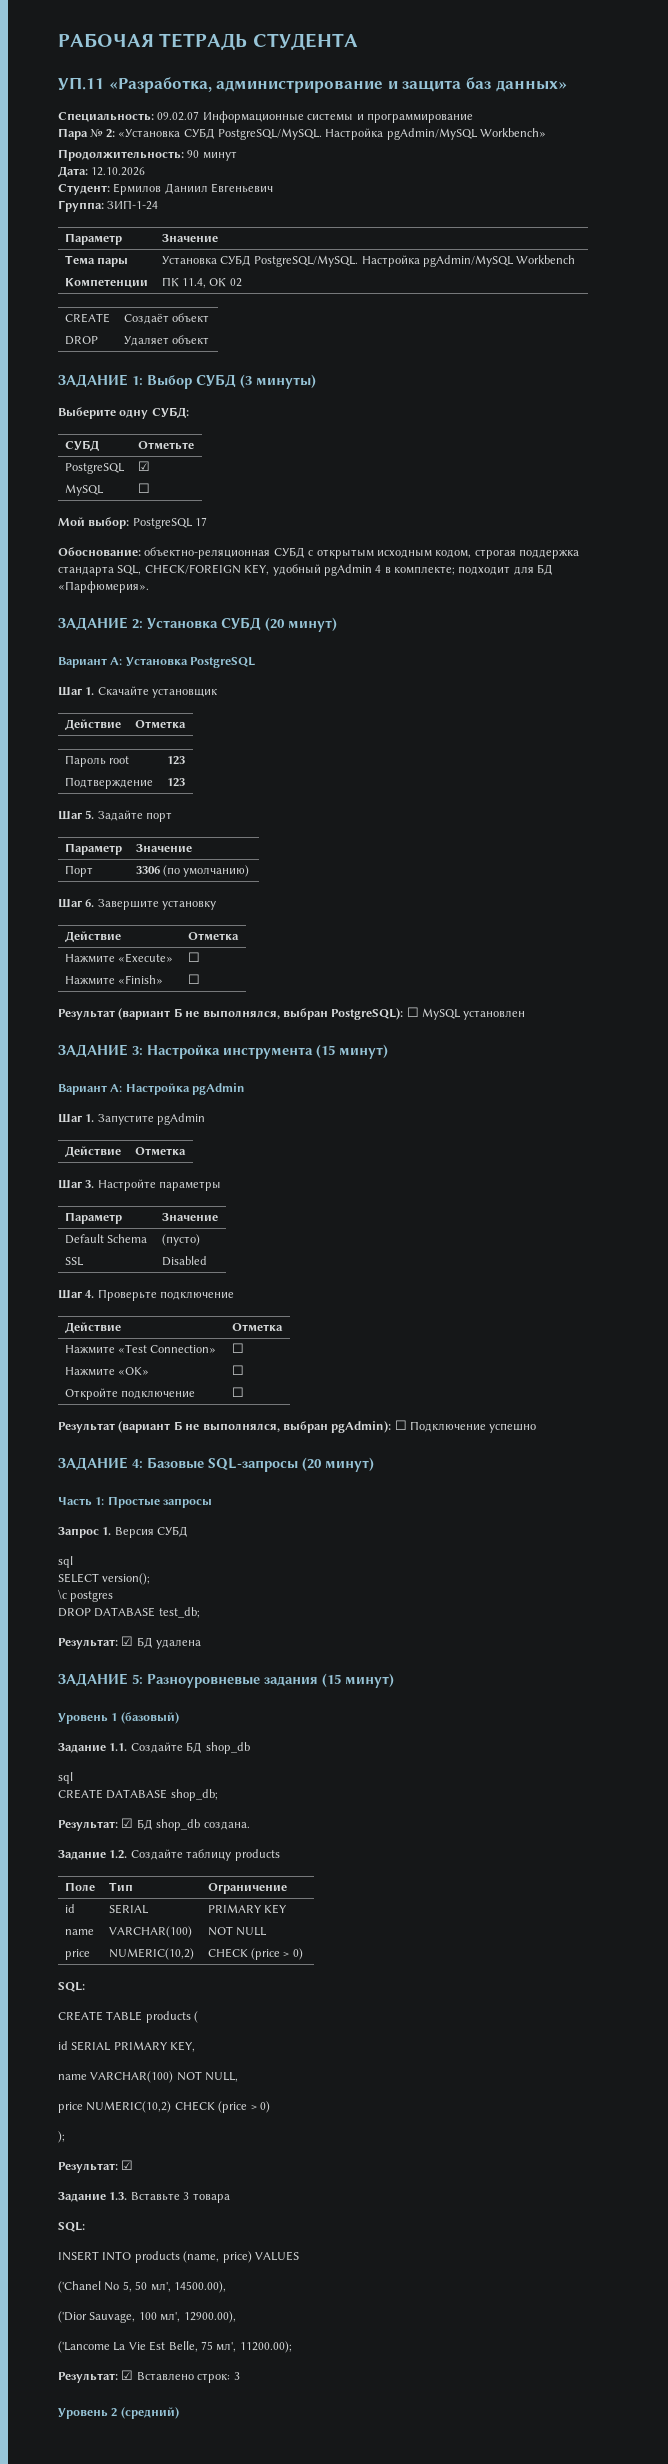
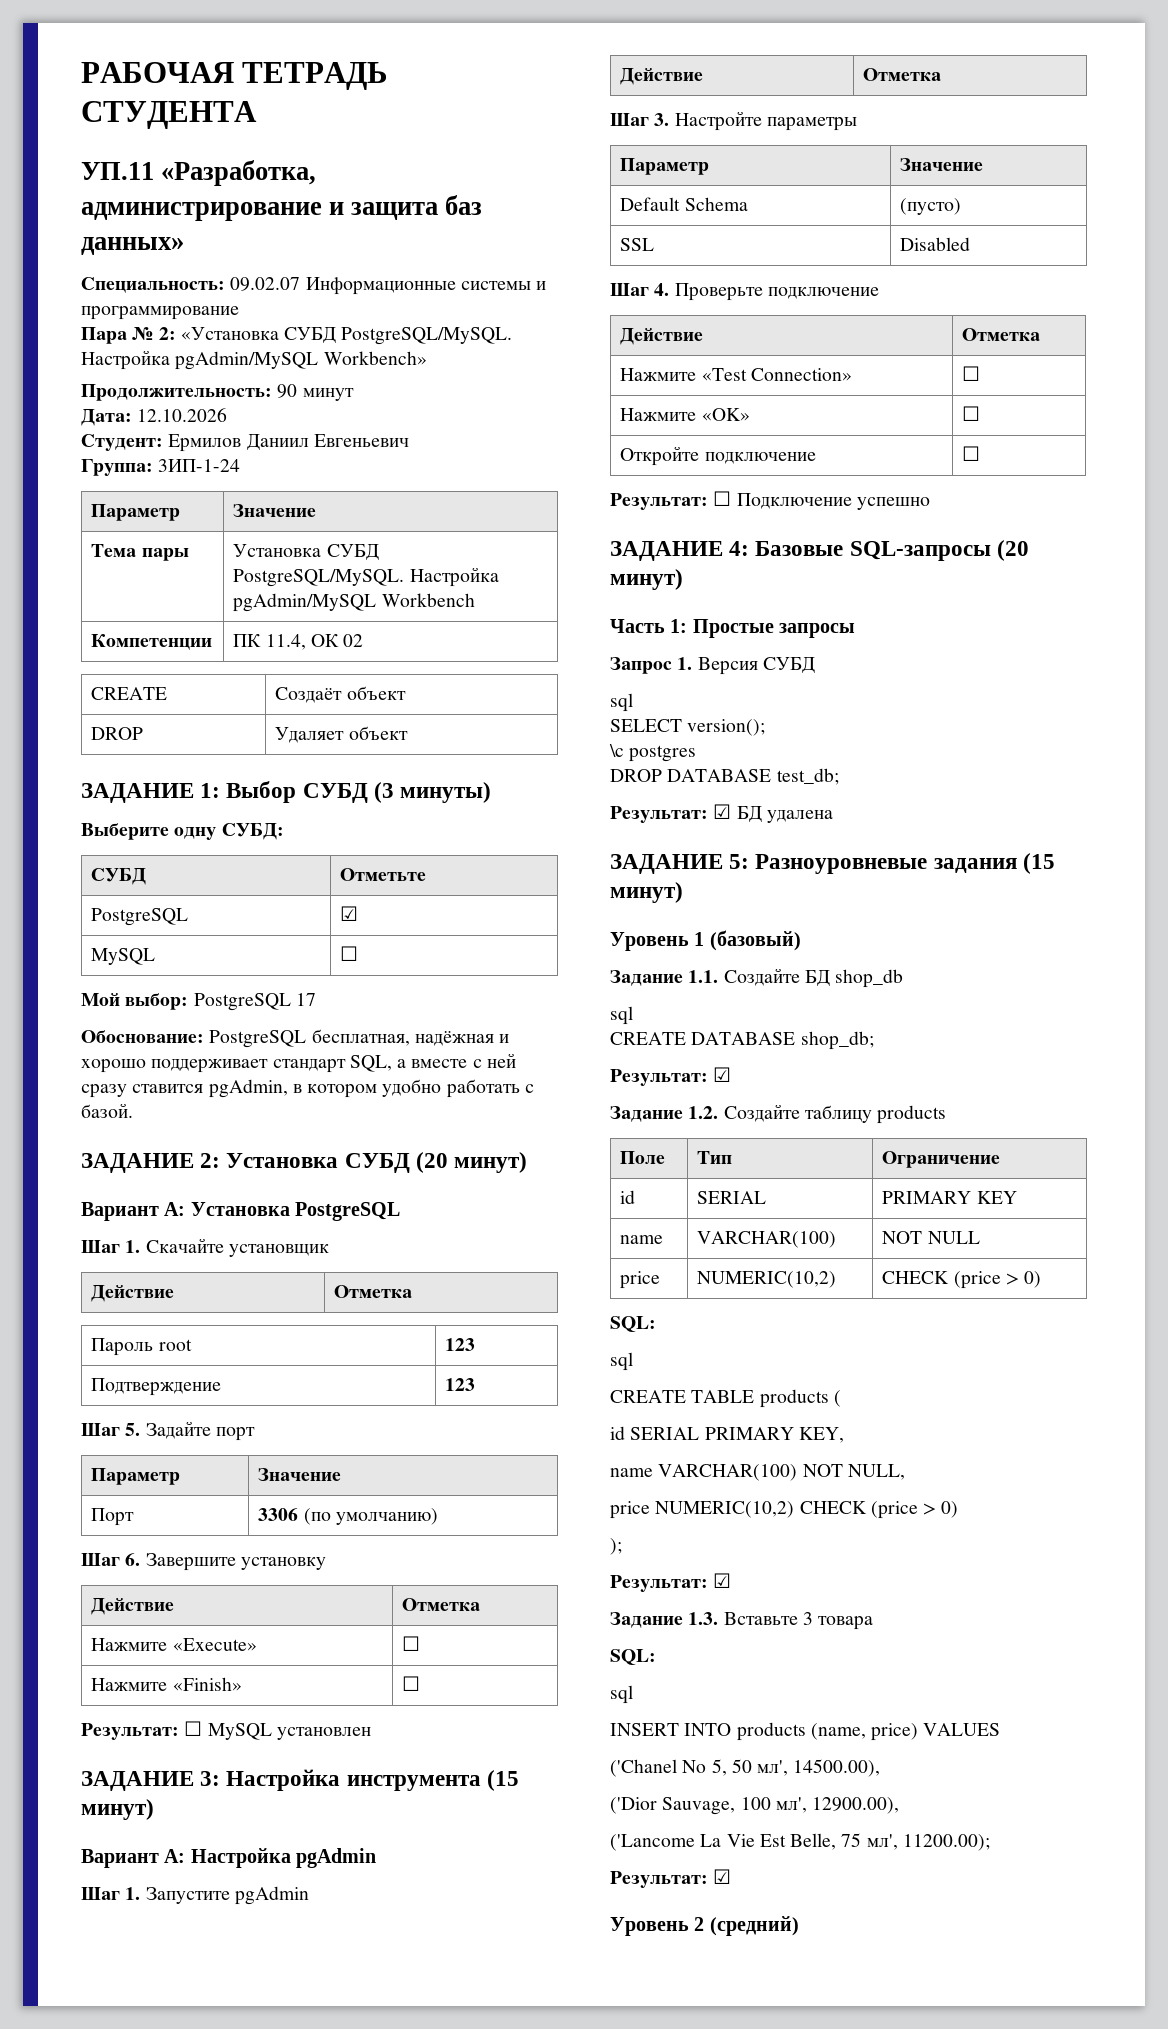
- Группа: ЗИП-1-24
+ Группа: 3ИП-1-24
- Обоснование: объектно-реляционная СУБД с открытым исходным кодом, строгая поддержка стандарта SQL, CHECK/FOREIGN KEY, удобный pgAdmin 4 в комплекте; подходит для БД «Парфюмерия».
+ Обоснование: PostgreSQL бесплатная, надёжная и хорошо поддерживает стандарт SQL, а вместе с ней сразу ставится pgAdmin, в котором удобно работать с базой.
- Результат (вариант Б не выполнялся, выбран PostgreSQL): ☐ MySQL установлен
+ Результат: ☐ MySQL установлен
- Результат (вариант Б не выполнялся, выбран pgAdmin): ☐ Подключение успешно
+ Результат: ☐ Подключение успешно
  CREATE DATABASE shop_db;
- Результат: ☑ БД shop_db создана.
+ Результат: ☑
  price | NUMERIC(10,2) | CHECK (price > 0)
  SQL:
+ sql
  Задание 1.3. Вставьте 3 товара
  SQL:
+ sql
  ('Lancome La Vie Est Belle, 75 мл', 11200.00);
- Результат: ☑ Вставлено строк: 3
+ Результат: ☑

